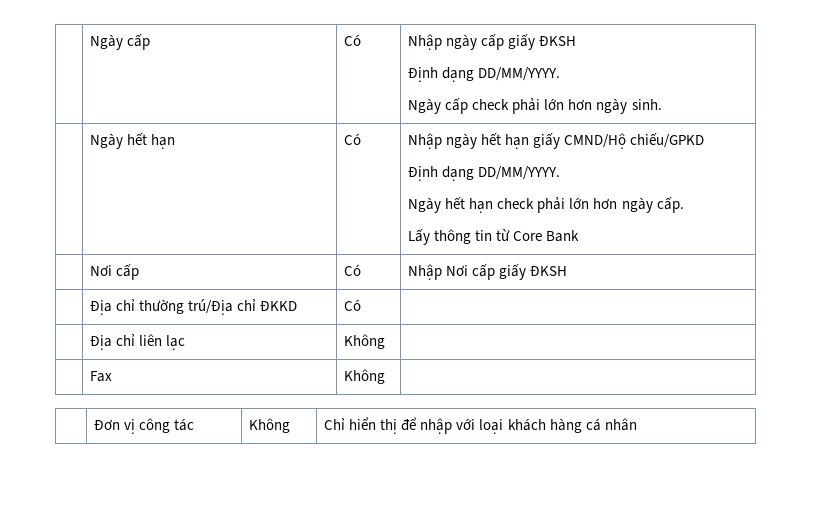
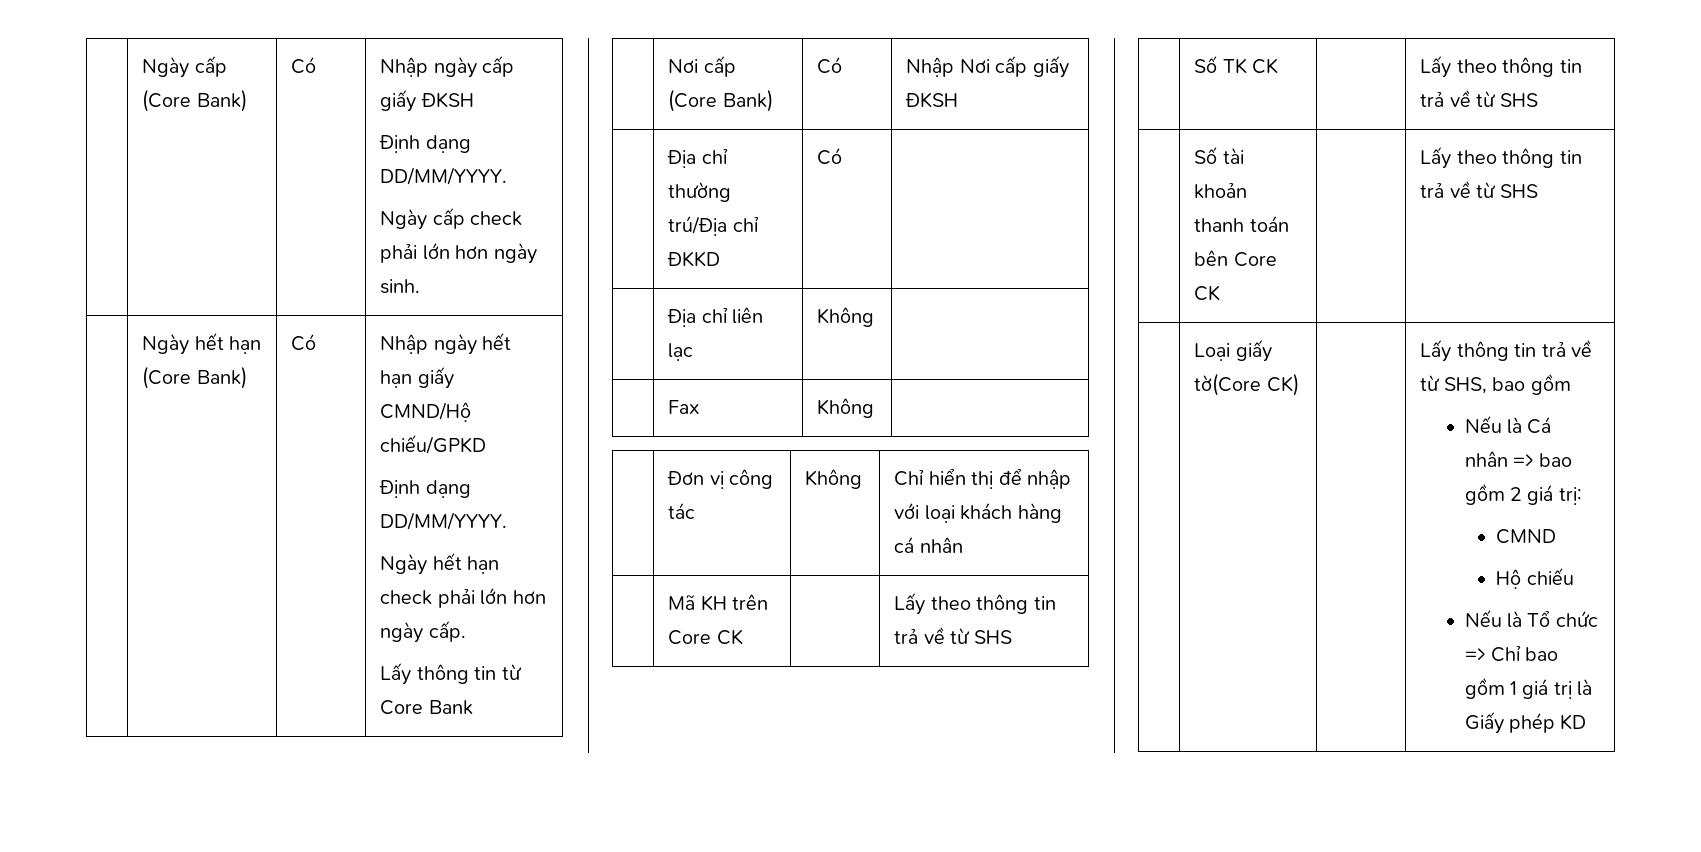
- | Ngày cấp | Có | Nhập ngày cấp giấy ĐKSH
+ | Ngày cấp (Core Bank) | Có | Nhập ngày cấp giấy ĐKSH
- | Ngày hết hạn | Có | Nhập ngày hết hạn giấy CMND/Hộ chiếu/GPKD
+ | Ngày hết hạn (Core Bank) | Có | Nhập ngày hết hạn giấy CMND/Hộ chiếu/GPKD
- | Nơi cấp | Có | Nhập Nơi cấp giấy ĐKSH
+ | Nơi cấp (Core Bank) | Có | Nhập Nơi cấp giấy ĐKSH
+ | Mã KH trên Core CK | | Lấy theo thông tin trả về từ SHS
+ | Số TK CK | | Lấy theo thông tin trả về từ SHS
+ | Số tài khoản thanh toán bên Core CK | | Lấy theo thông tin trả về từ SHS
+ | Loại giấy tờ(Core CK) | | Lấy thông tin trả về từ SHS, bao gồm
+ Nếu là Cá nhân => bao gồm 2 giá trị:
+ CMND
+ Hộ chiếu
+ Nếu là Tổ chức => Chỉ bao gồm 1 giá trị là Giấy phép KD

